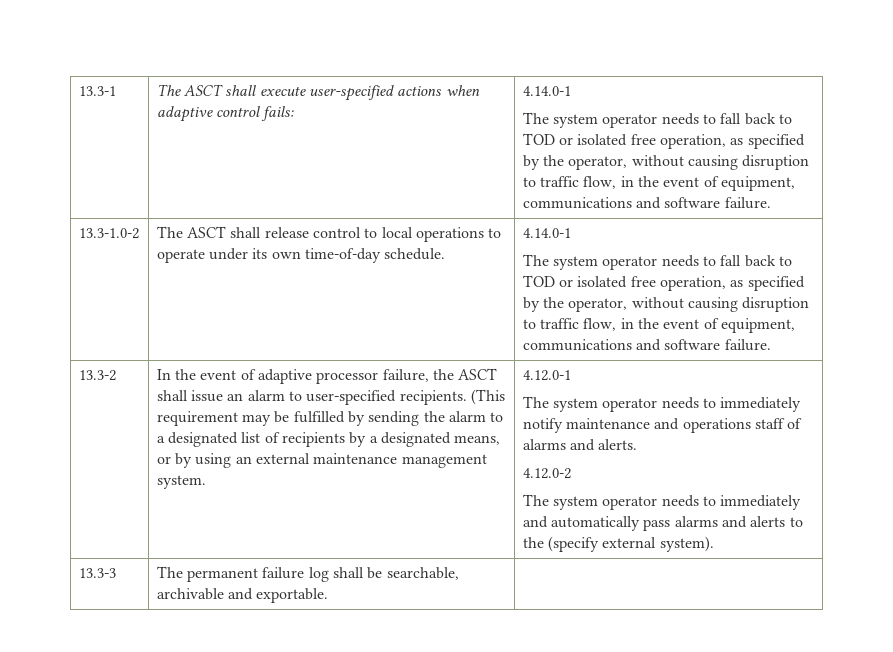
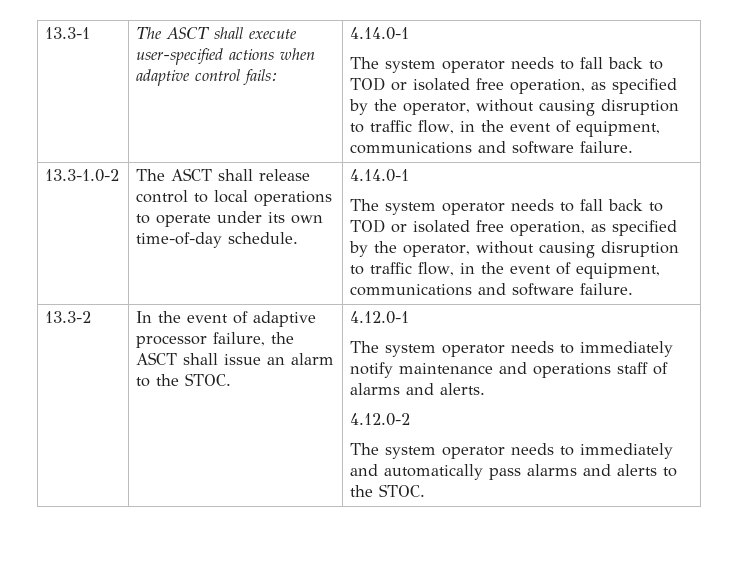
- In the event of adaptive processor failure, the ASCT shall issue an alarm to user-specified recipients. (This requirement may be fulfilled by sending the alarm to a designated list of recipients by a designated means, or by using an external maintenance management system.
+ In the event of adaptive processor failure, the ASCT shall issue an alarm to the STOC.
- The system operator needs to immediately and automatically pass alarms and alerts to the (specify external system).
- 13.3-3 | The permanent failure log shall be searchable, archivable and exportable. |
+ The system operator needs to immediately and automatically pass alarms and alerts to the STOC.

